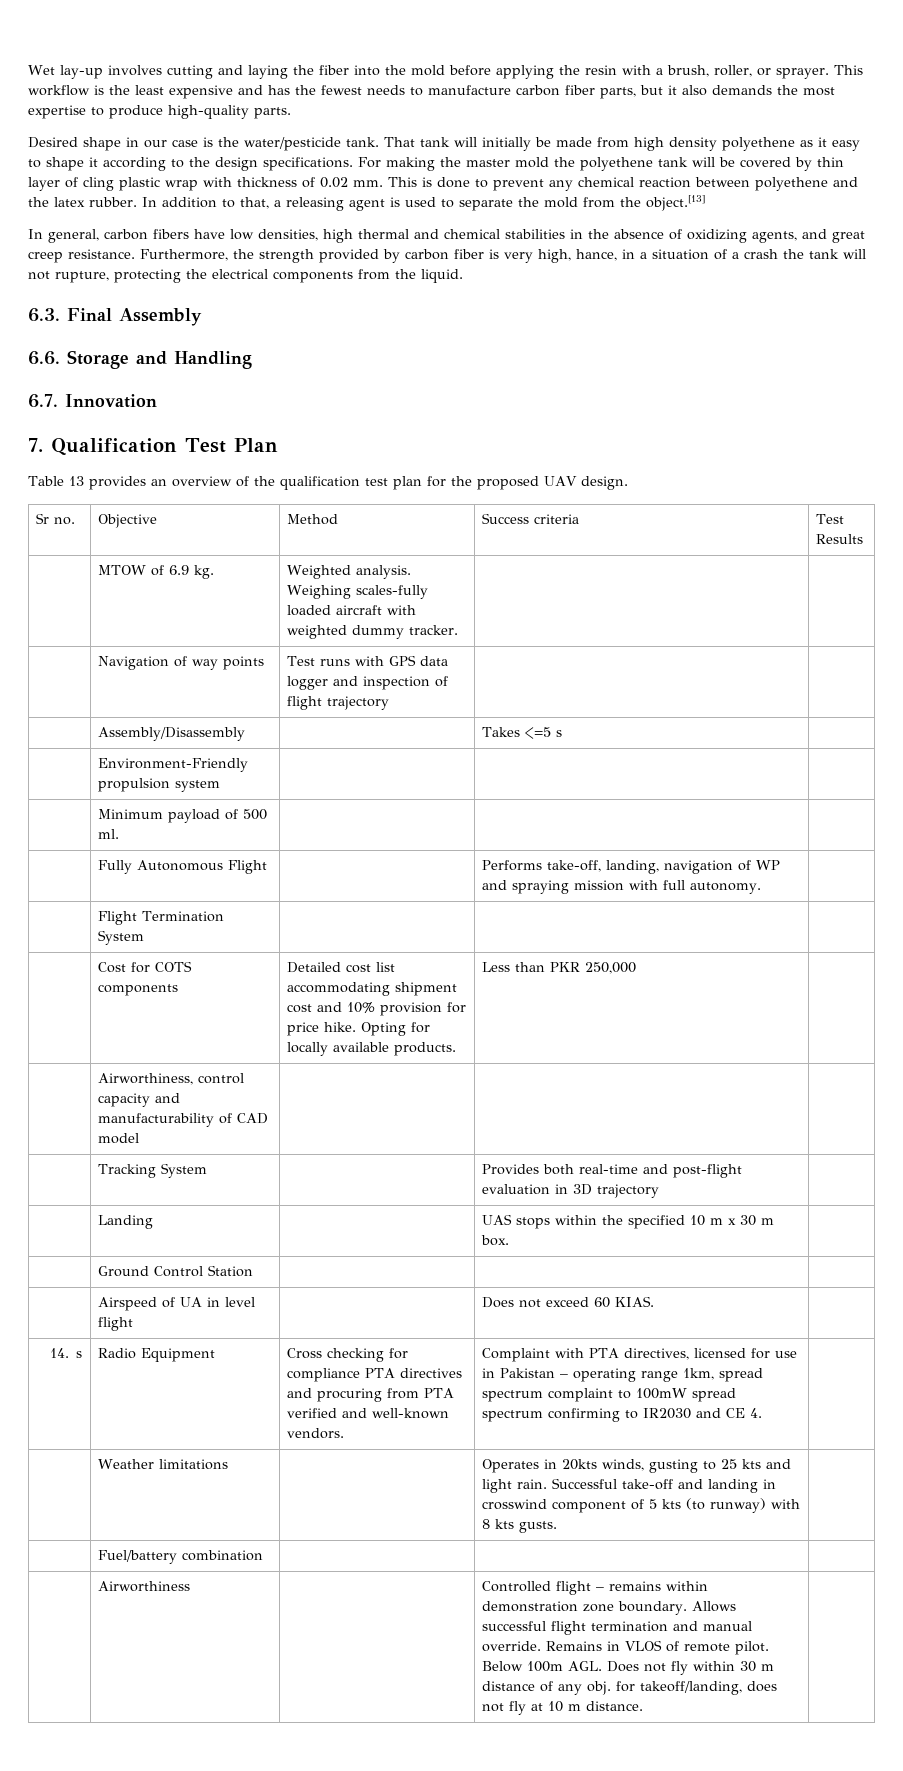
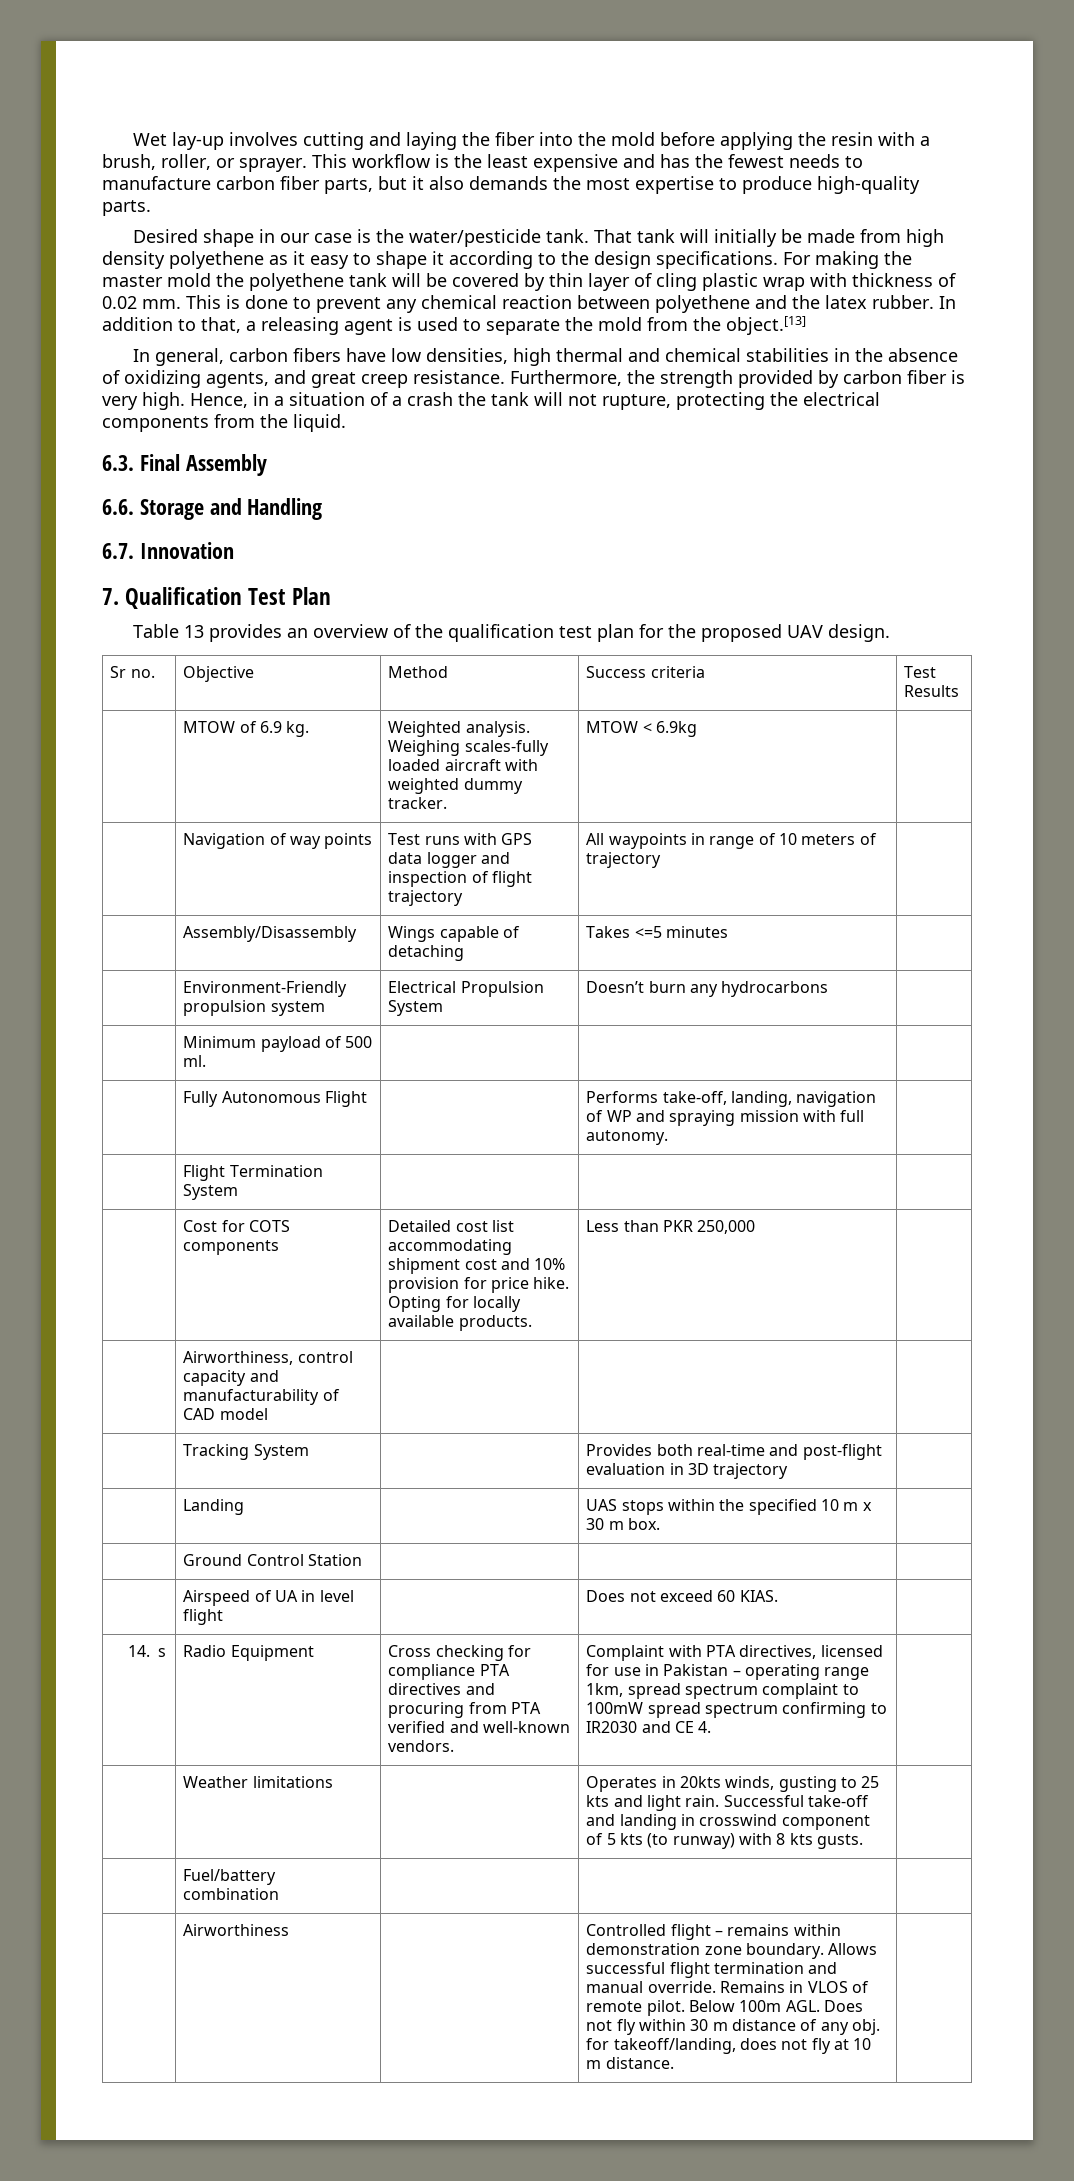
- Furthermore, the strength provided by carbon fiber is very high, hance, in a situation of a crash the tank will not rupture, protecting the electrical components from the liquid.
+ Furthermore, the strength provided by carbon fiber is very high. Hence, in a situation of a crash the tank will not rupture, protecting the electrical components from the liquid.
- | MTOW of 6.9 kg. | Weighted analysis. Weighing scales-fully loaded aircraft with weighted dummy tracker. | |
+ | MTOW of 6.9 kg. | Weighted analysis. Weighing scales-fully loaded aircraft with weighted dummy tracker. | MTOW < 6.9kg |
- | Navigation of way points | Test runs with GPS data logger and inspection of flight trajectory | |
- | Assembly/Disassembly | | Takes <=5 s |
+ | Navigation of way points | Test runs with GPS data logger and inspection of flight trajectory | All waypoints in range of 10 meters of trajectory |
+ | Assembly/Disassembly | Wings capable of detaching | Takes <=5 minutes |
- | Environment-Friendly propulsion system | | |
+ | Environment-Friendly propulsion system | Electrical Propulsion System | Doesn’t burn any hydrocarbons |

